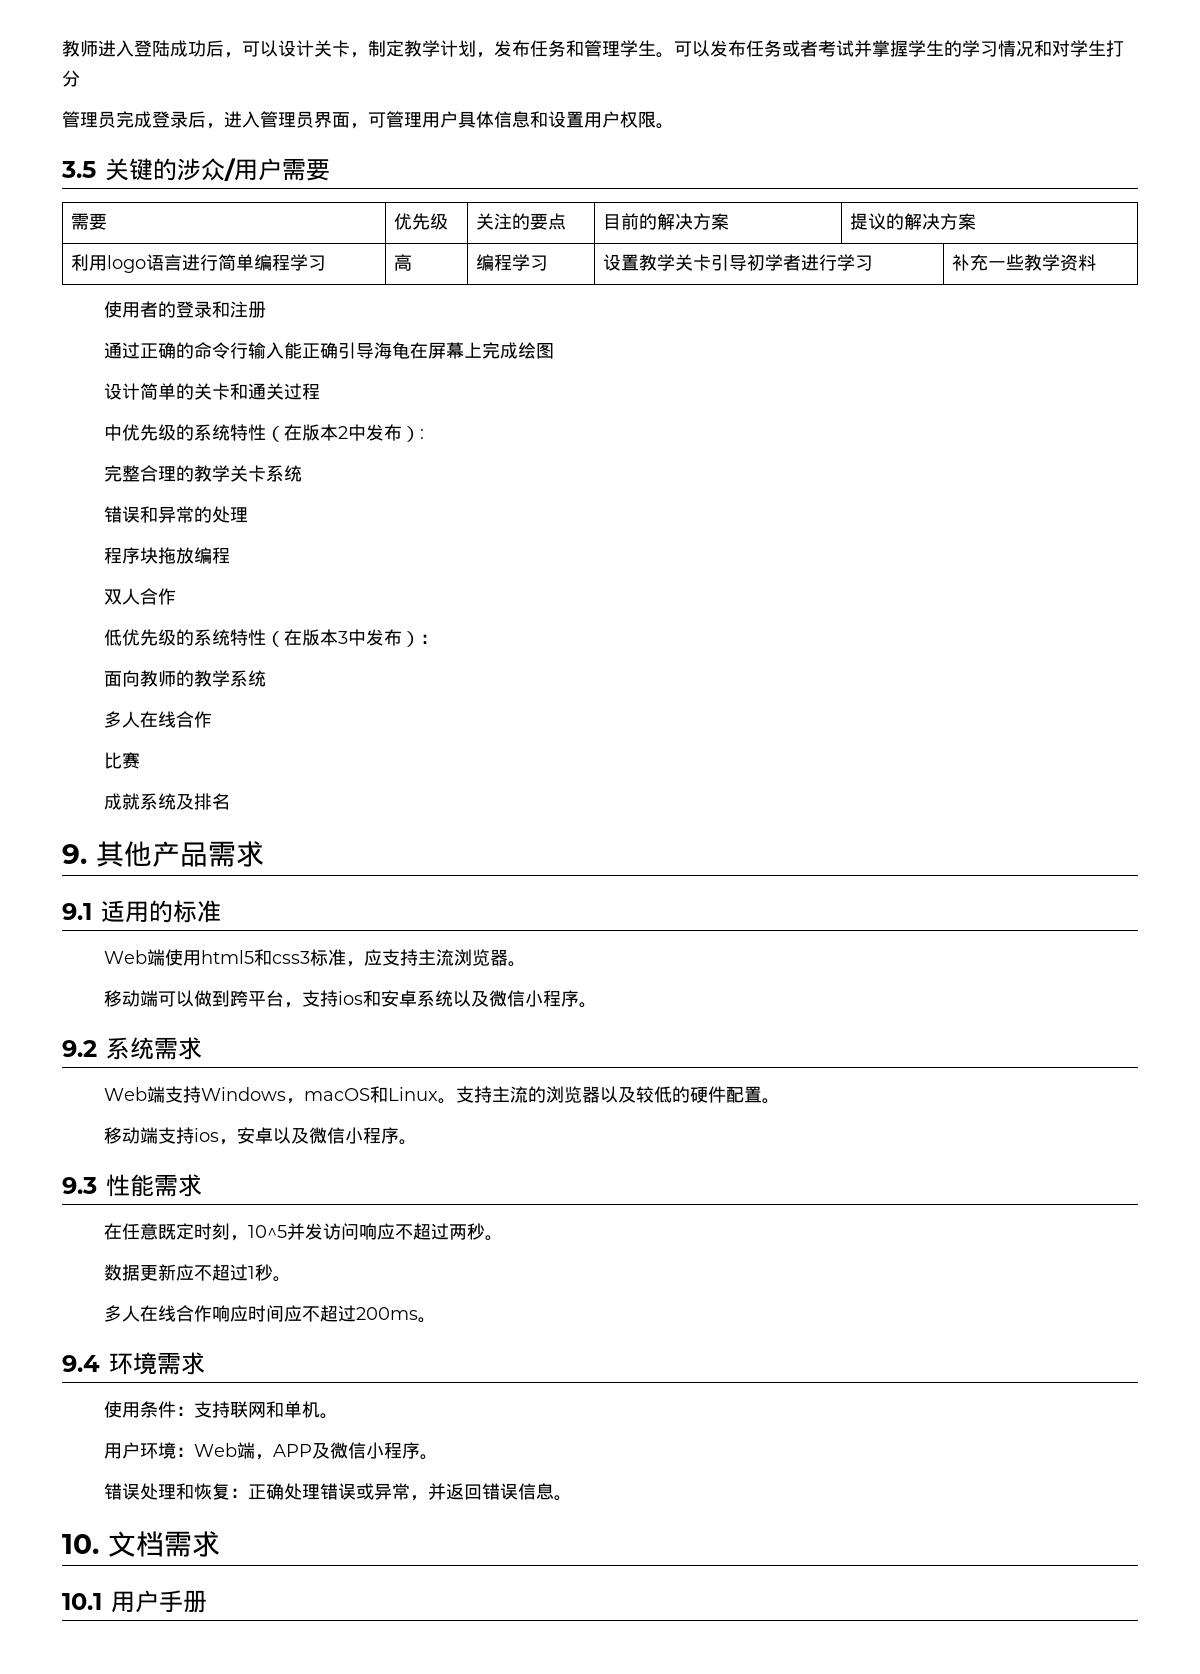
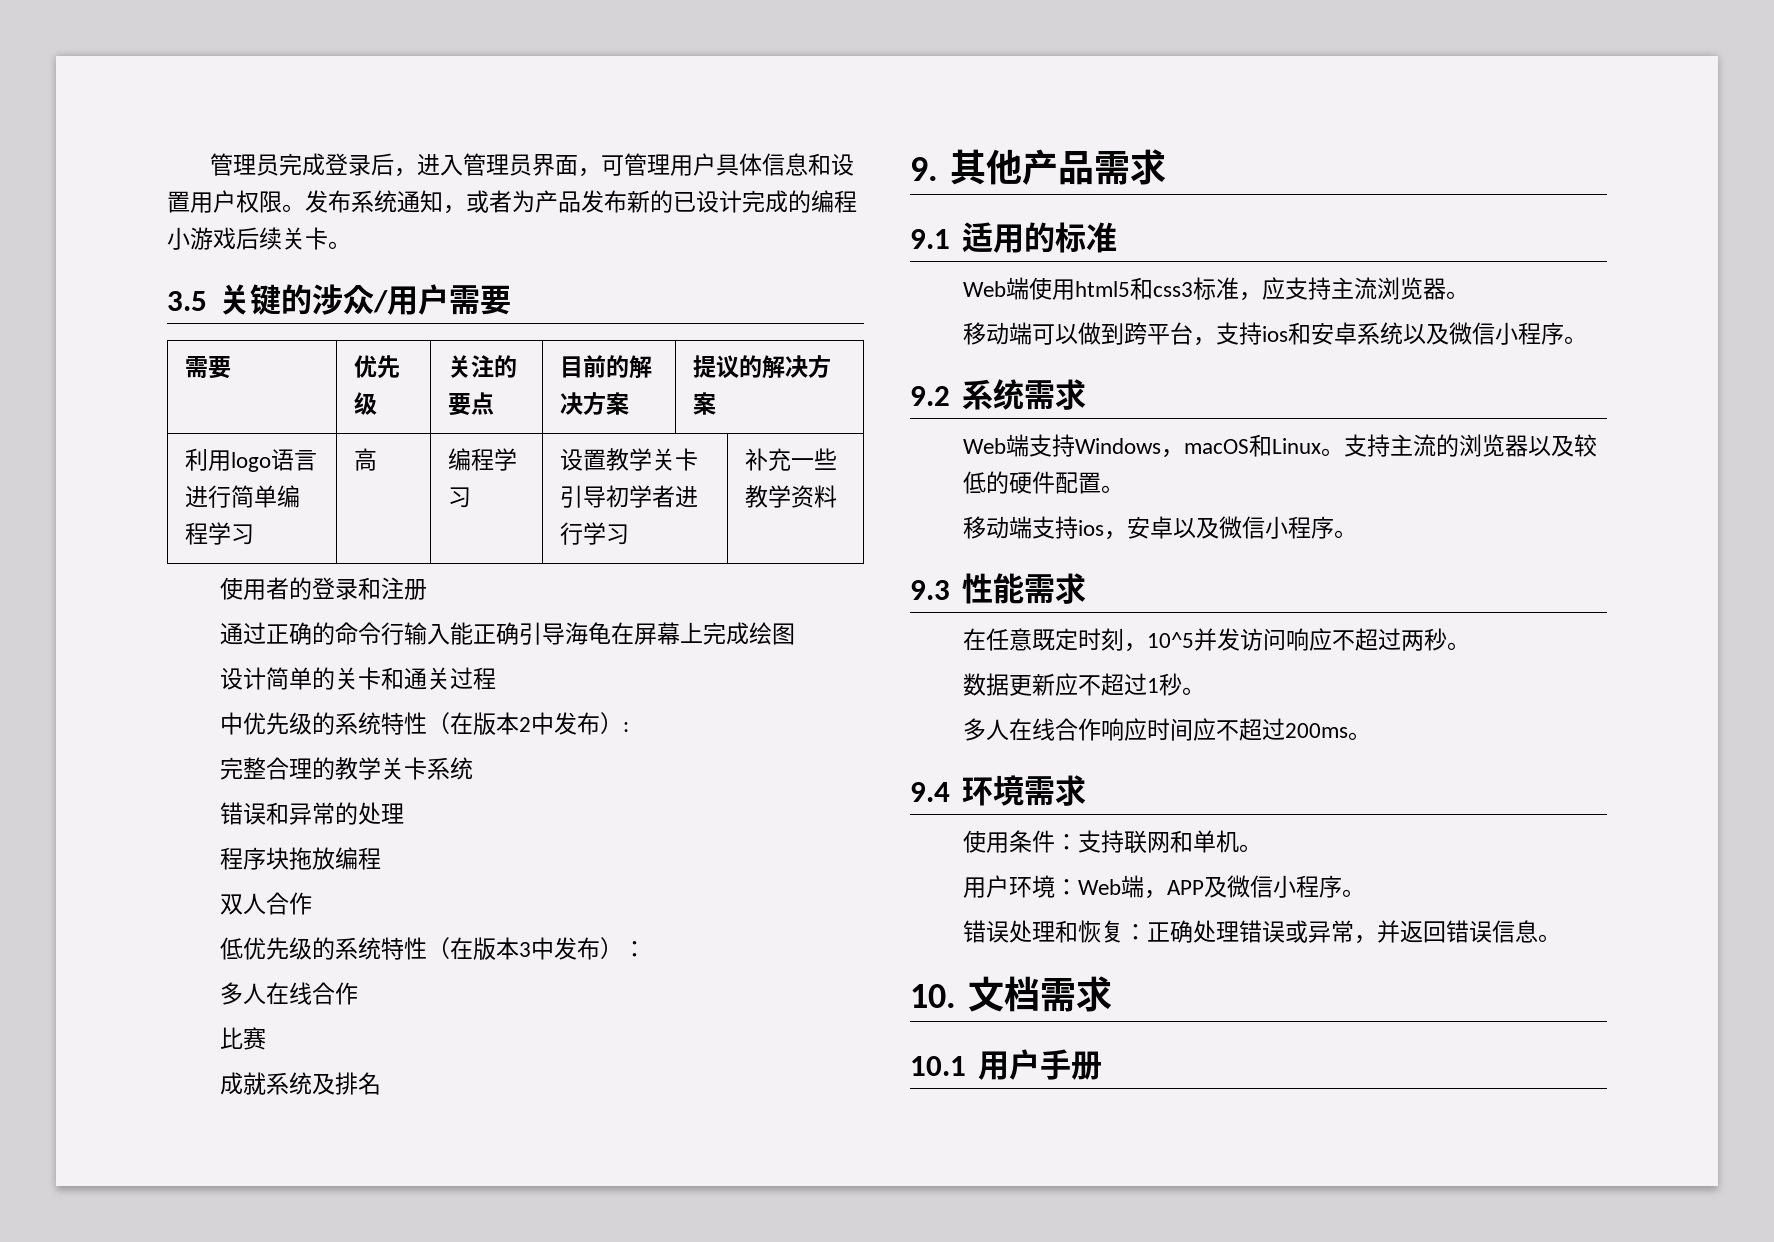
- 教师进入登陆成功后，可以设计关卡，制定教学计划，发布任务和管理学生。可以发布任务或者考试并掌握学生的学习情况和对学生打分
+ 发布系统通知，或者为产品发布新的已设计完成的编程小游戏后续关卡。
- 面向教师的教学系统

